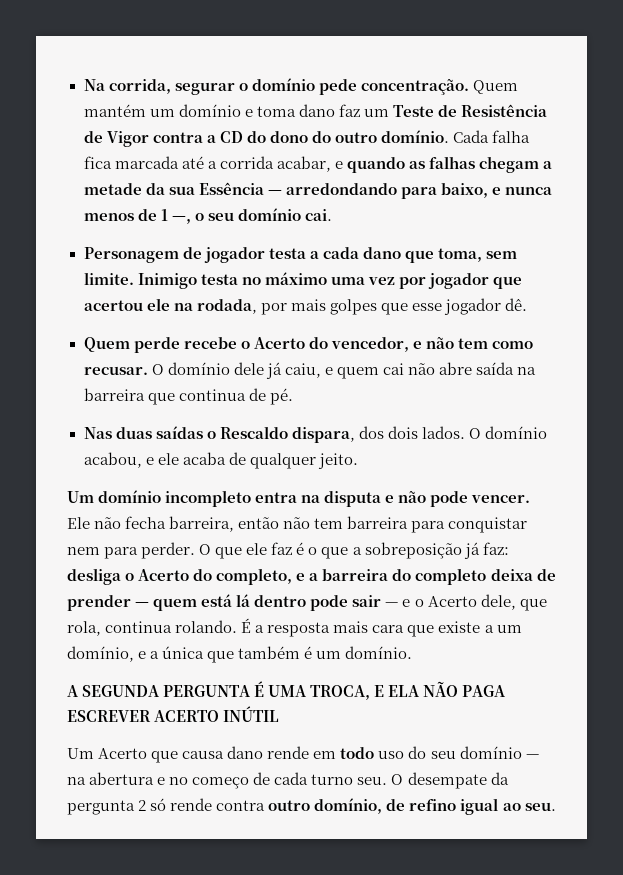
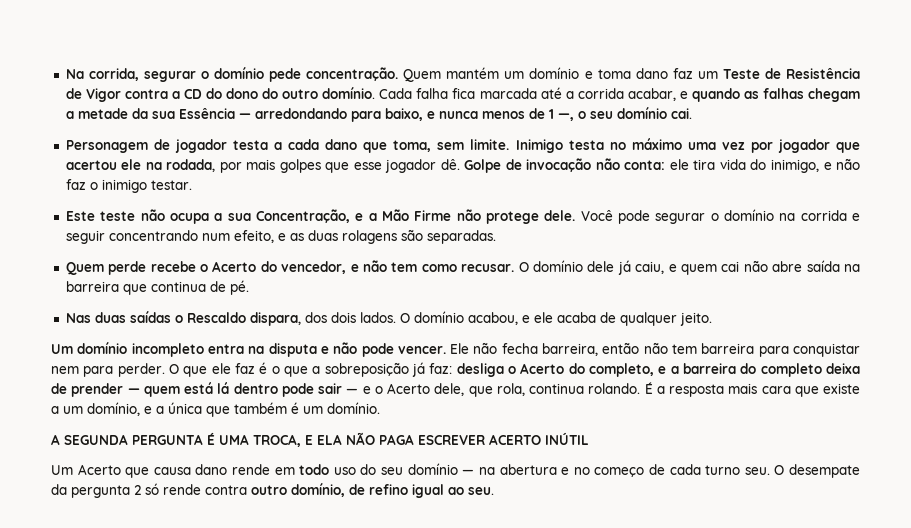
+ Golpe de invocação não conta: ele tira vida do inimigo, e não faz o inimigo testar.
+ Este teste não ocupa a sua Concentração, e a Mão Firme não protege dele. Você pode segurar o domínio na corrida e seguir concentrando num efeito, e as duas rolagens são separadas.

